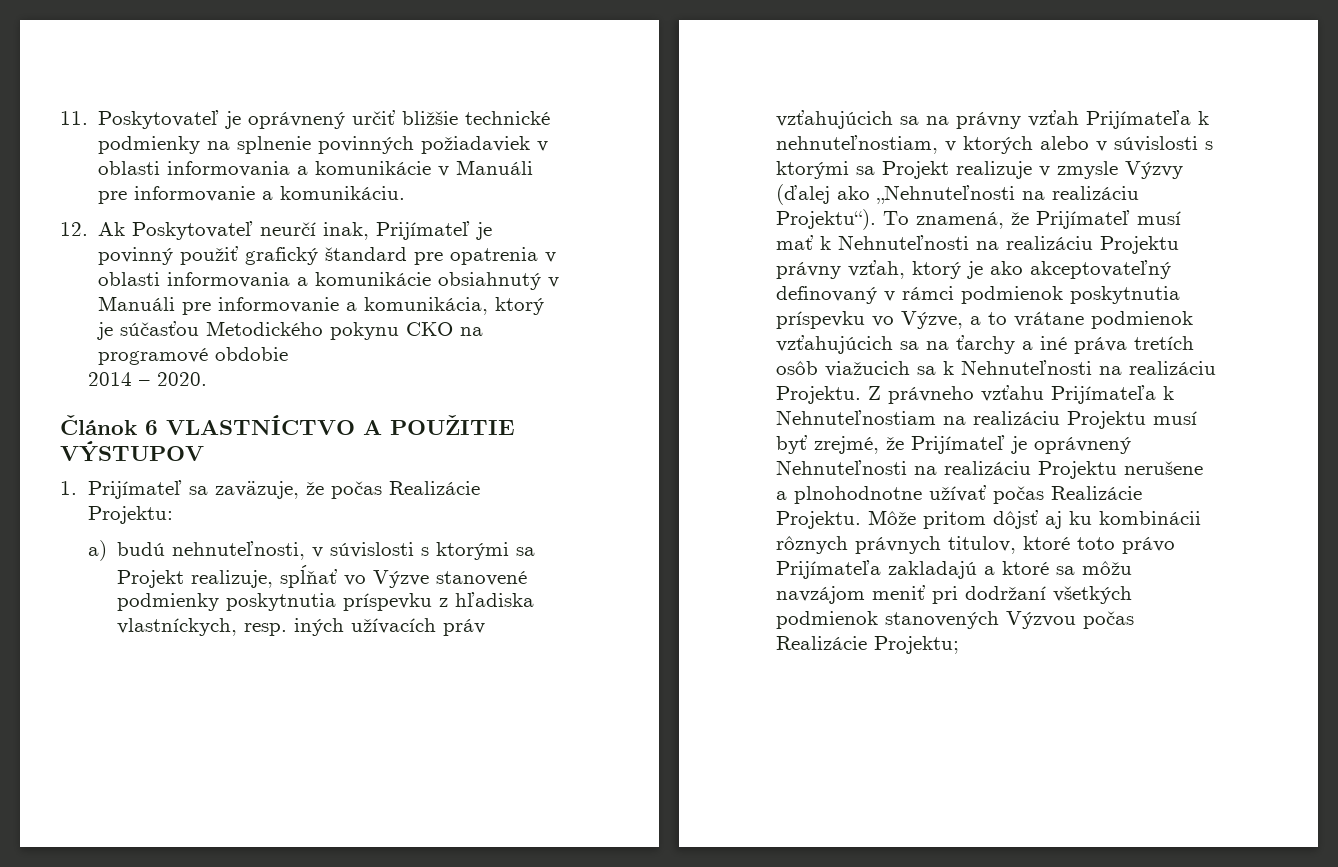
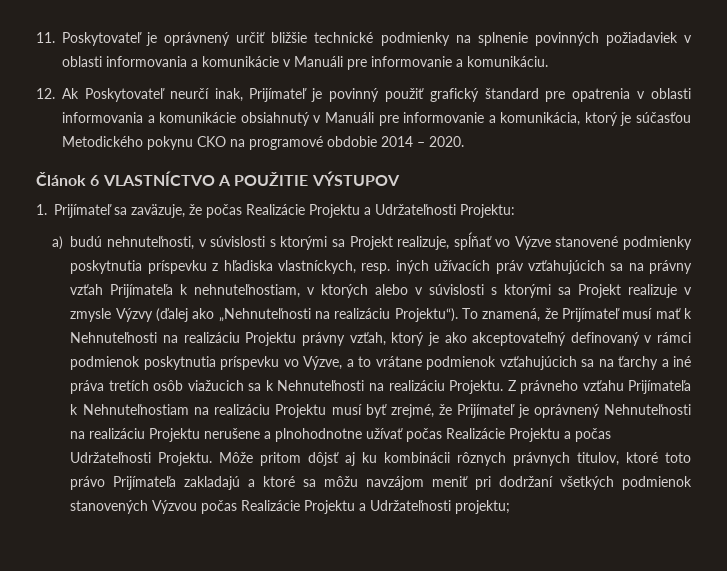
- 12. Ak Poskytovateľ neurčí inak, Prijímateľ je povinný použiť grafický štandard pre opatrenia v oblasti informovania a komunikácie obsiahnutý v Manuáli pre informovanie a komunikácia, ktorý je súčasťou Metodického pokynu CKO na programové obdobie
- 2014 – 2020.
+ 12. Ak Poskytovateľ neurčí inak, Prijímateľ je povinný použiť grafický štandard pre opatrenia v oblasti informovania a komunikácie obsiahnutý v Manuáli pre informovanie a komunikácia, ktorý je súčasťou Metodického pokynu CKO na programové obdobie 2014 – 2020.
- 1. Prijímateľ sa zaväzuje, že počas Realizácie Projektu:
+ 1. Prijímateľ sa zaväzuje, že počas Realizácie Projektu a Udržateľnosti Projektu:
- Z právneho vzťahu Prijímateľa k Nehnuteľnostiam na realizáciu Projektu musí byť zrejmé, že Prijímateľ je oprávnený Nehnuteľnosti na realizáciu Projektu nerušene a plnohodnotne užívať počas Realizácie Projektu.
+ Z právneho vzťahu Prijímateľa k Nehnuteľnostiam na realizáciu Projektu musí byť zrejmé, že Prijímateľ je oprávnený Nehnuteľnosti na realizáciu Projektu nerušene a plnohodnotne užívať počas Realizácie Projektu a počas Udržateľnosti Projektu.
- Môže pritom dôjsť aj ku kombinácii rôznych právnych titulov, ktoré toto právo Prijímateľa zakladajú a ktoré sa môžu navzájom meniť pri dodržaní všetkých podmienok stanovených Výzvou počas Realizácie Projektu;
+ Môže pritom dôjsť aj ku kombinácii rôznych právnych titulov, ktoré toto právo Prijímateľa zakladajú a ktoré sa môžu navzájom meniť pri dodržaní všetkých podmienok stanovených Výzvou počas Realizácie Projektu a Udržateľnosti projektu;

